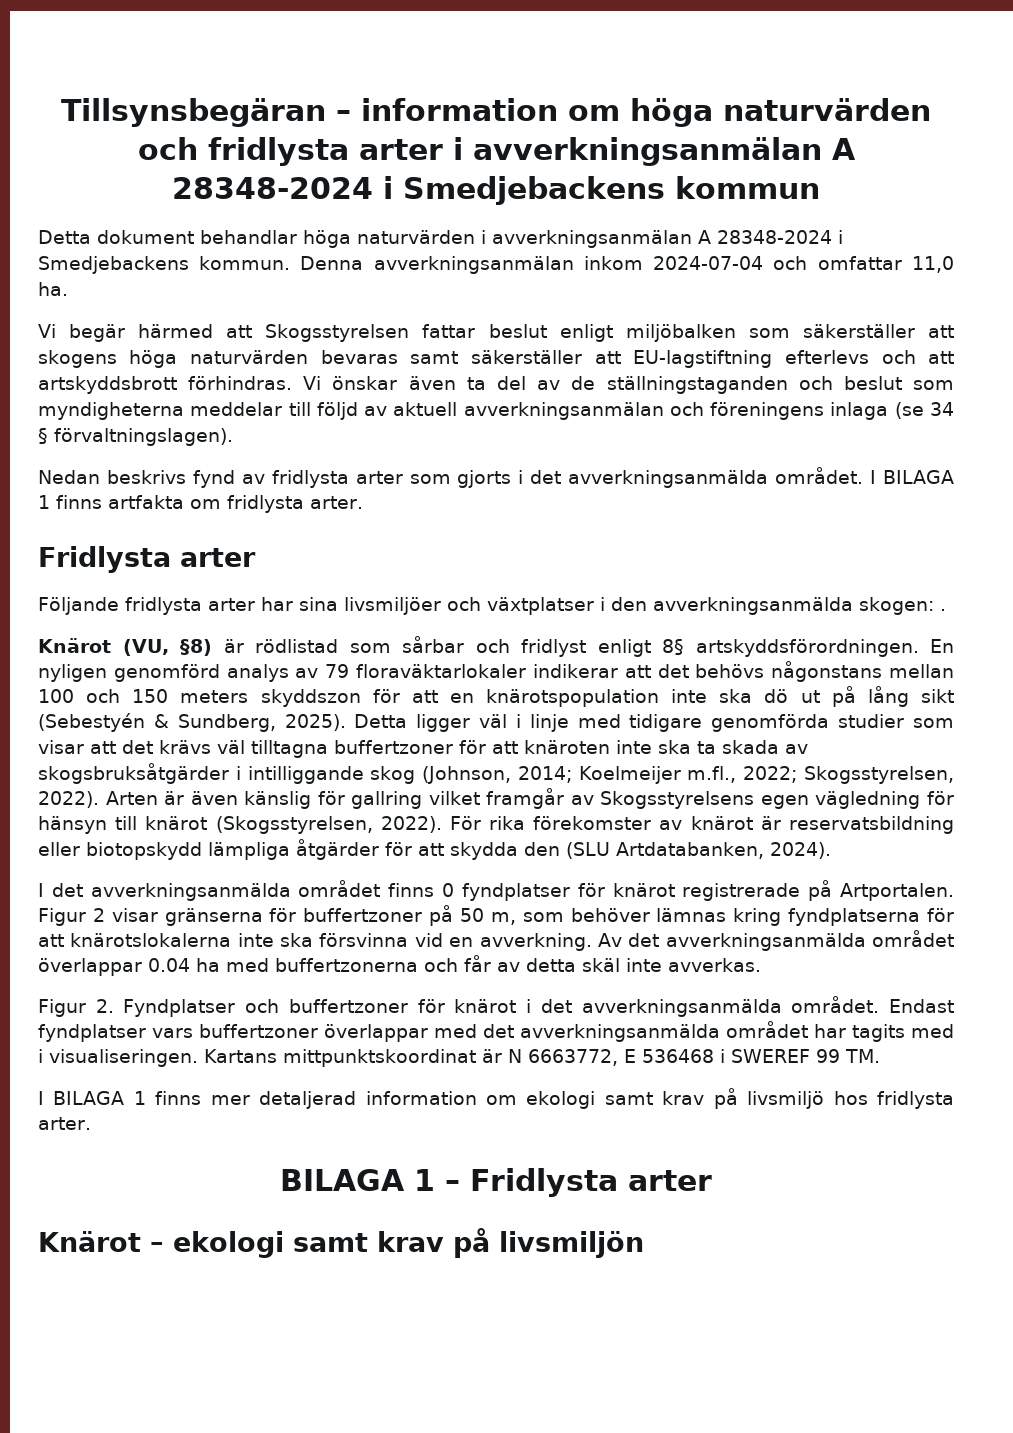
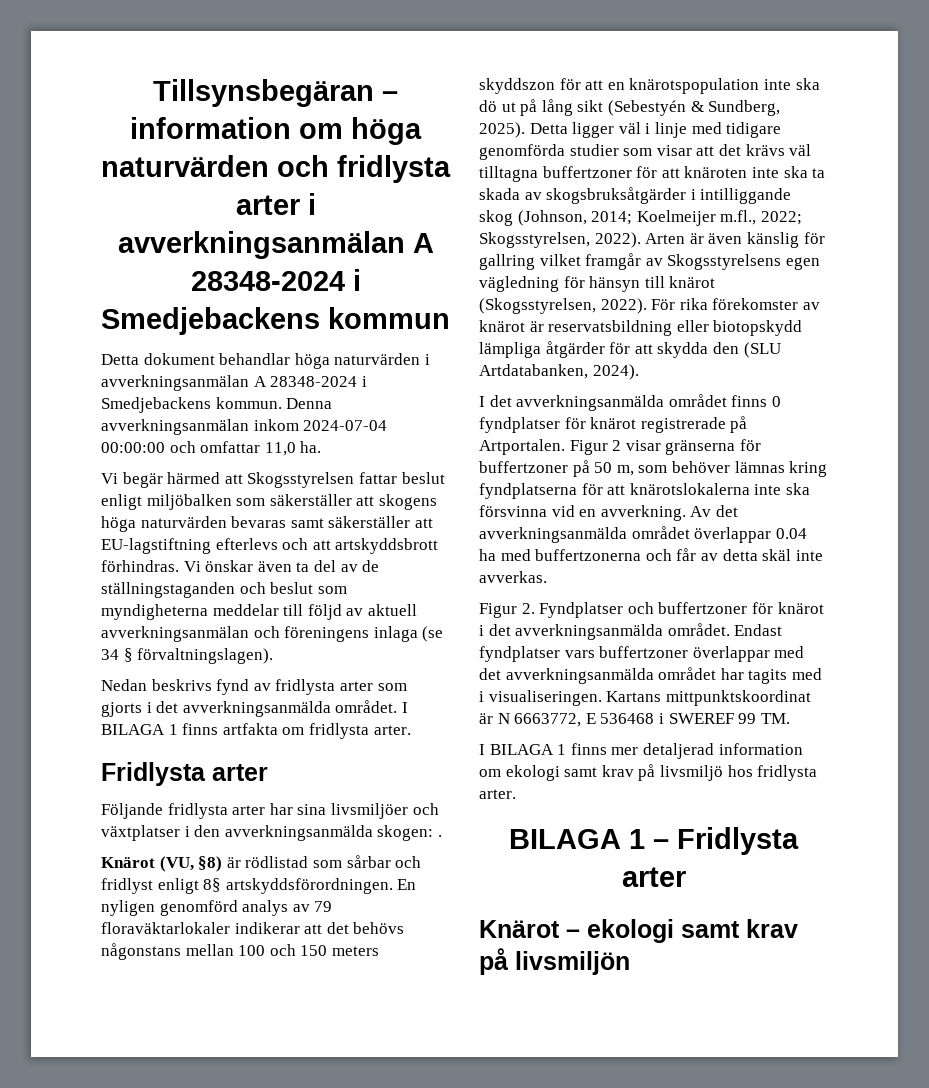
- Denna avverkningsanmälan inkom 2024-07-04 och omfattar 11,0 ha.
+ Denna avverkningsanmälan inkom 2024-07-04 00:00:00 och omfattar 11,0 ha.

